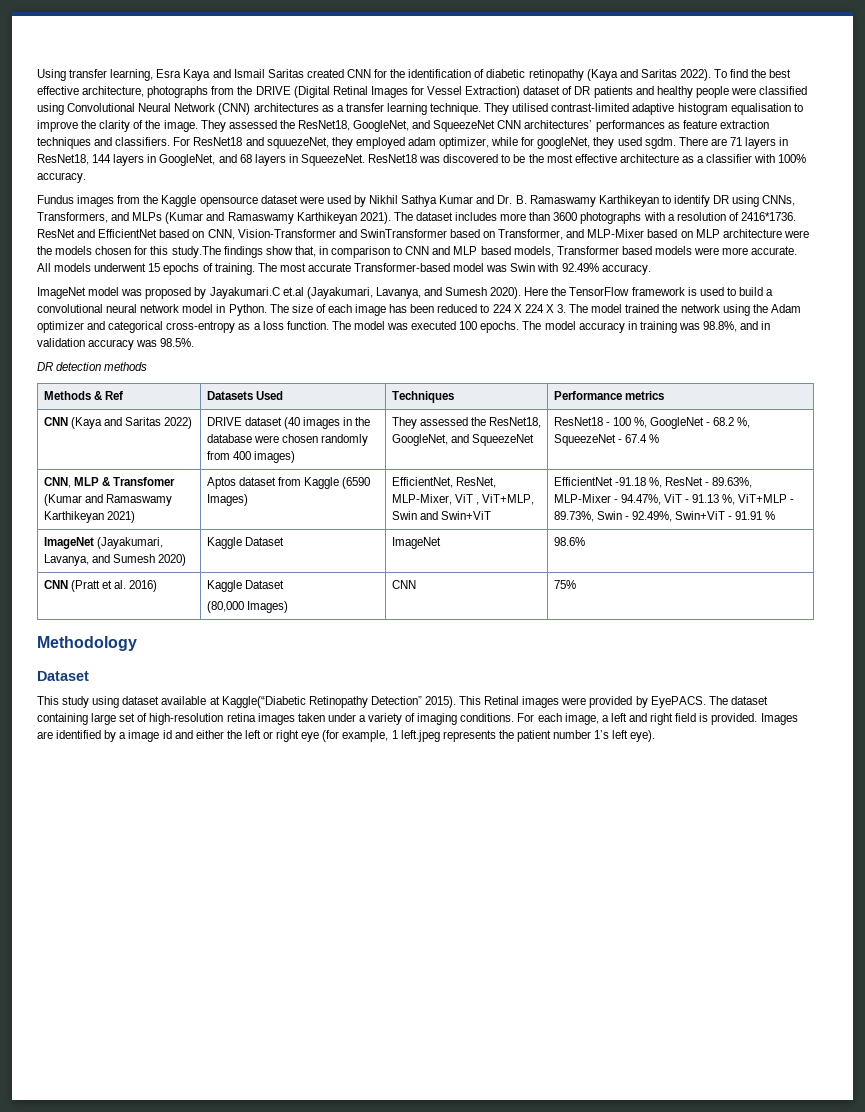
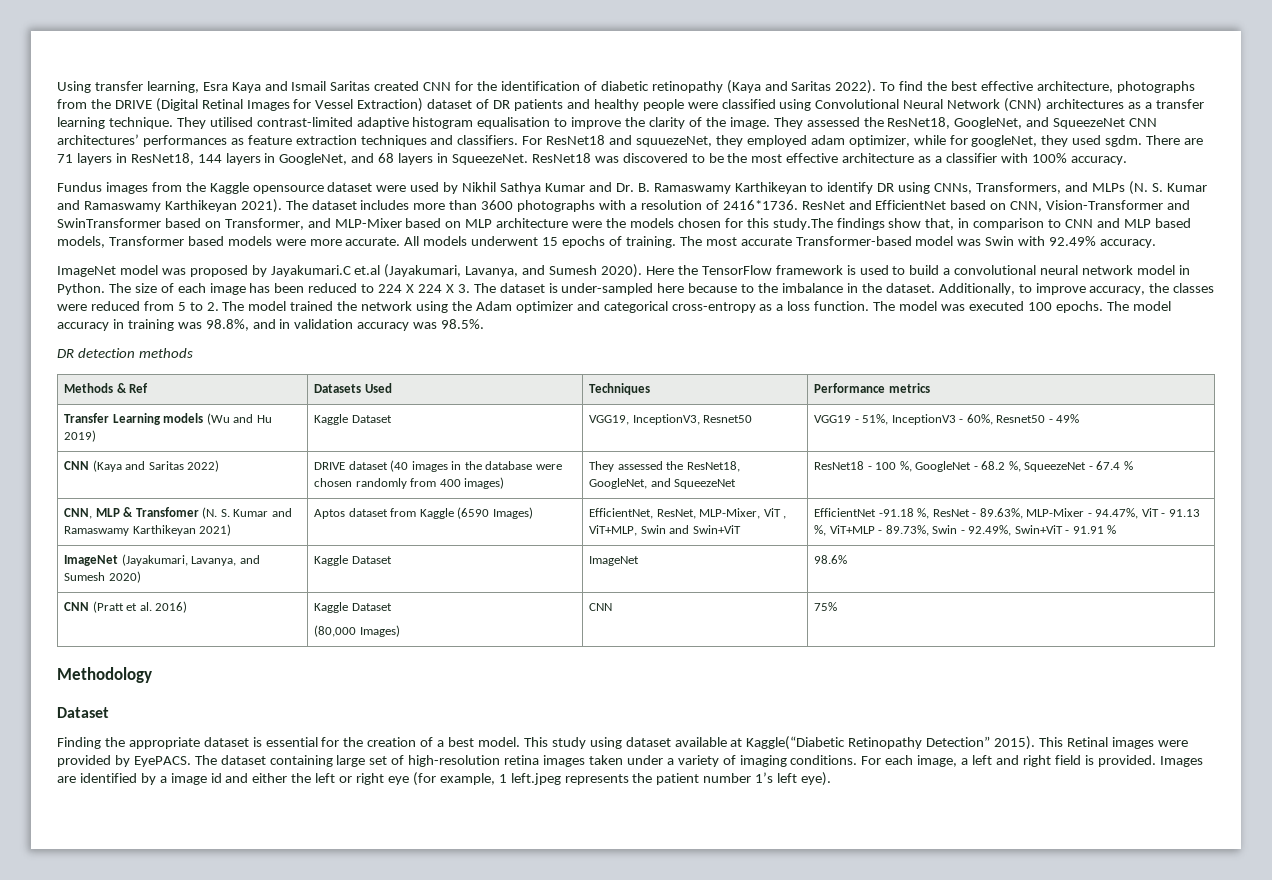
- Fundus images from the Kaggle opensource dataset were used by Nikhil Sathya Kumar and Dr. B. Ramaswamy Karthikeyan to identify DR using CNNs, Transformers, and MLPs (Kumar and Ramaswamy Karthikeyan 2021).
+ Fundus images from the Kaggle opensource dataset were used by Nikhil Sathya Kumar and Dr. B. Ramaswamy Karthikeyan to identify DR using CNNs, Transformers, and MLPs (N. S. Kumar and Ramaswamy Karthikeyan 2021).
- The size of each image has been reduced to 224 X 224 X 3. The model trained the network using the Adam optimizer and categorical cross-entropy as a loss function.
+ The size of each image has been reduced to 224 X 224 X 3. The dataset is under-sampled here because to the imbalance in the dataset. Additionally, to improve accuracy, the classes were reduced from 5 to 2. The model trained the network using the Adam optimizer and categorical cross-entropy as a loss function.
+ Transfer Learning models (Wu and Hu 2019) | Kaggle Dataset | VGG19, InceptionV3, Resnet50 | VGG19 - 51%, InceptionV3 - 60%, Resnet50 - 49%
- CNN, MLP & Transfomer (Kumar and Ramaswamy Karthikeyan 2021)
+ CNN, MLP & Transfomer (N. S. Kumar and Ramaswamy Karthikeyan 2021)
+ Finding the appropriate dataset is essential for the creation of a best model.

